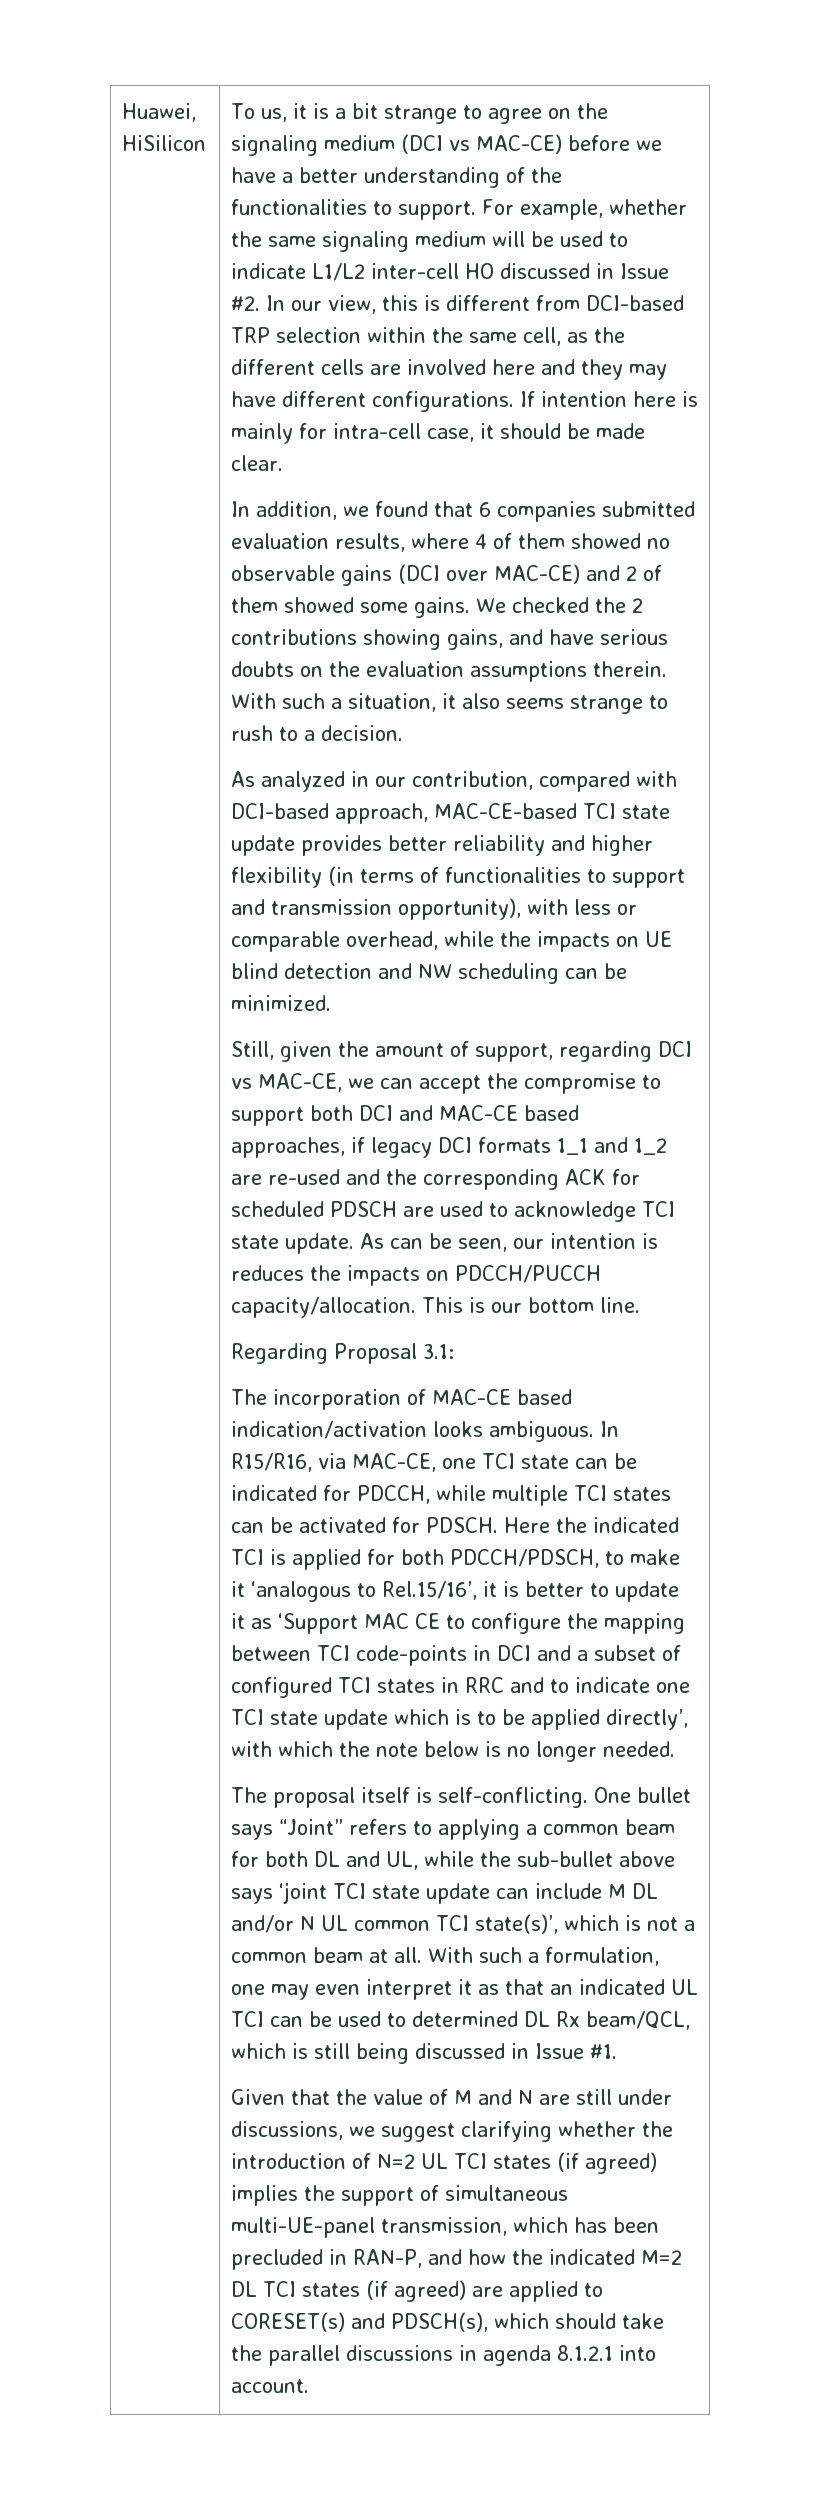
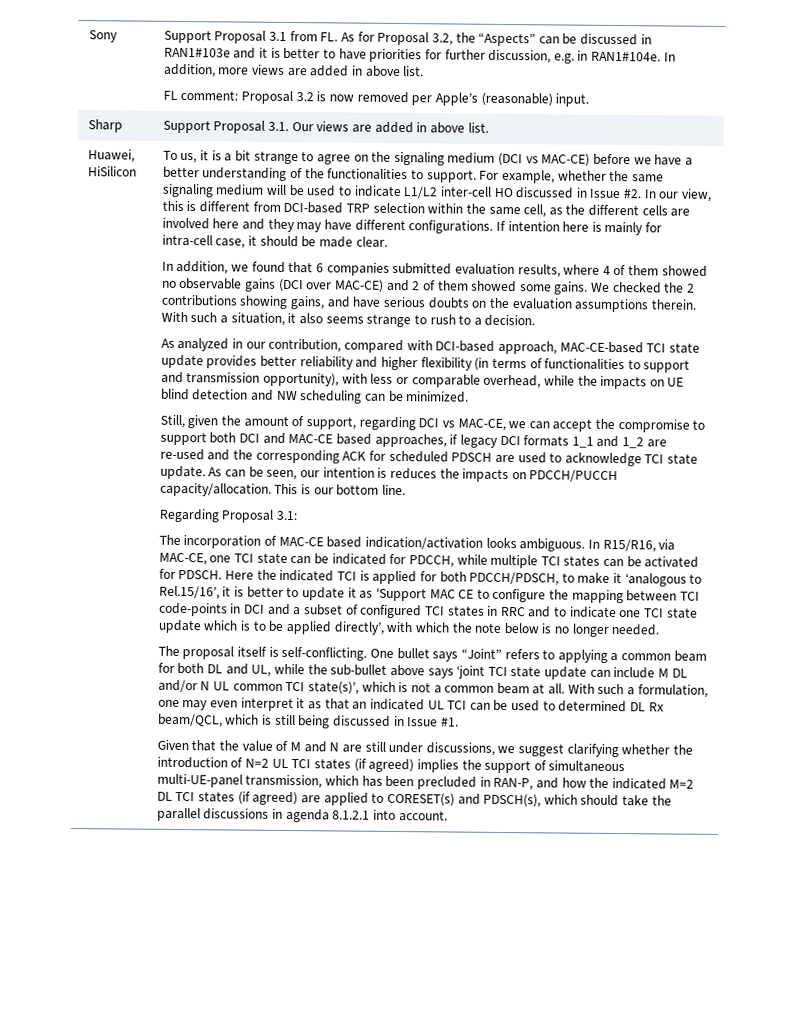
+ Sony | Support Proposal 3.1 from FL. As for Proposal 3.2, the “Aspects” can be discussed in RAN1#103e and it is better to have priorities for further discussion, e.g. in RAN1#104e. In addition, more views are added in above list.
+ FL comment: Proposal 3.2 is now removed per Apple’s (reasonable) input.
+ Sharp | Support Proposal 3.1. Our views are added in above list.

